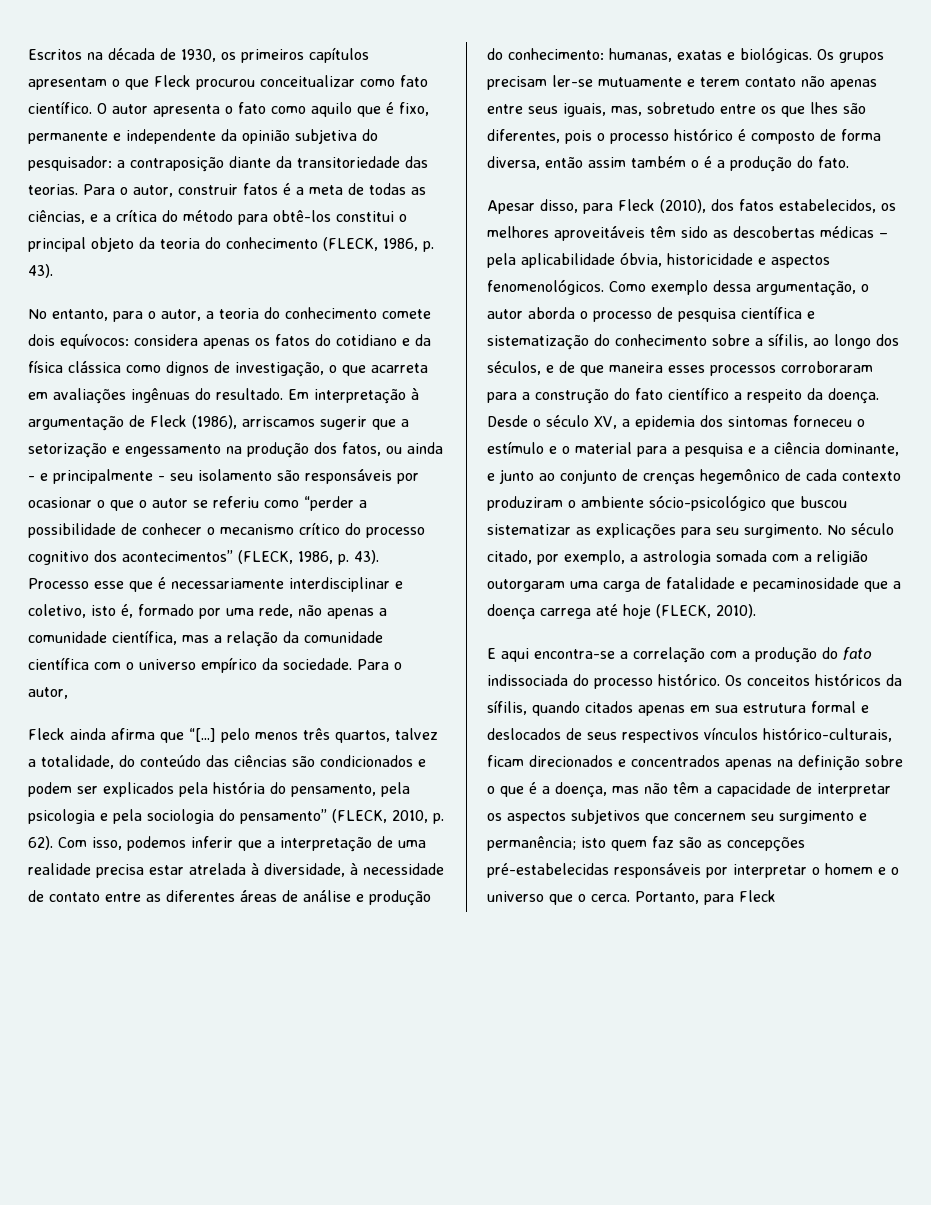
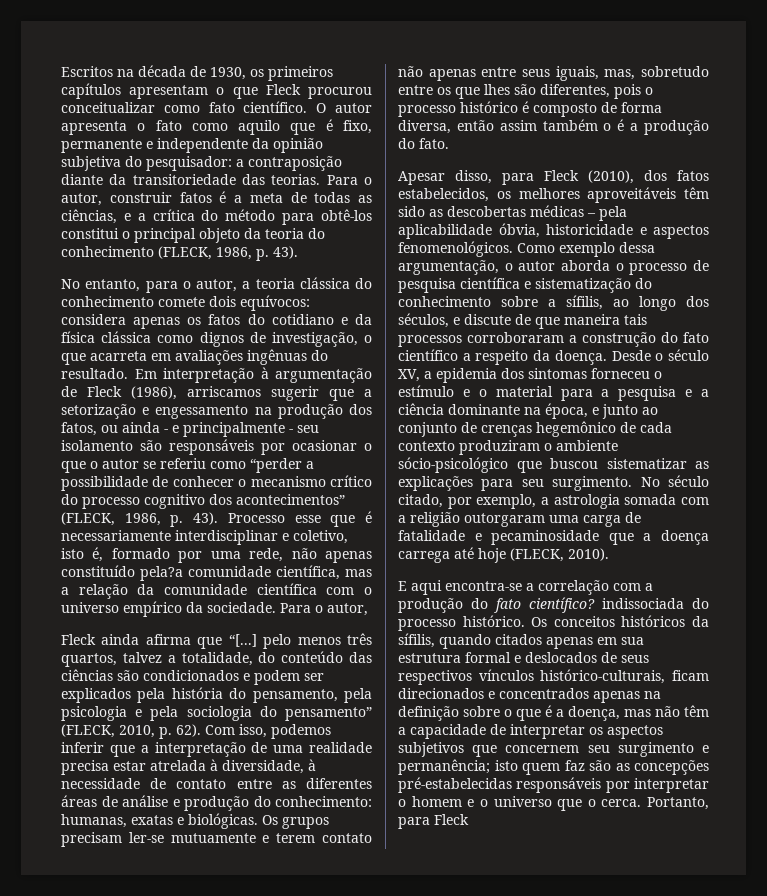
- No entanto, para o autor, a teoria do conhecimento comete dois equívocos: considera apenas os fatos do cotidiano e da física clássica como dignos de investigação, o que acarreta em avaliações ingênuas do resultado.
+ No entanto, para o autor, a teoria clássica do conhecimento comete dois equívocos: considera apenas os fatos do cotidiano e da física clássica como dignos de investigação, o que acarreta em avaliações ingênuas do resultado.
- Processo esse que é necessariamente interdisciplinar e coletivo, isto é, formado por uma rede, não apenas a comunidade científica, mas a relação da comunidade científica com o universo empírico da sociedade.
+ Processo esse que é necessariamente interdisciplinar e coletivo, isto é, formado por uma rede, não apenas constituído pela?a comunidade científica, mas a relação da comunidade científica com o universo empírico da sociedade.
- Como exemplo dessa argumentação, o autor aborda o processo de pesquisa científica e sistematização do conhecimento sobre a sífilis, ao longo dos séculos, e de que maneira esses processos corroboraram para a construção do fato científico a respeito da doença.
+ Como exemplo dessa argumentação, o autor aborda o processo de pesquisa científica e sistematização do conhecimento sobre a sífilis, ao longo dos séculos, e discute de que maneira tais processos corroboraram a construção do fato científico a respeito da doença.
- Desde o século XV, a epidemia dos sintomas forneceu o estímulo e o material para a pesquisa e a ciência dominante, e junto ao conjunto de crenças hegemônico de cada contexto produziram o ambiente sócio-psicológico que buscou sistematizar as explicações para seu surgimento.
+ Desde o século XV, a epidemia dos sintomas forneceu o estímulo e o material para a pesquisa e a ciência dominante na época, e junto ao conjunto de crenças hegemônico de cada contexto produziram o ambiente sócio-psicológico que buscou sistematizar as explicações para seu surgimento.
- E aqui encontra-se a correlação com a produção do fato indissociada do processo histórico.
+ E aqui encontra-se a correlação com a produção do fato científico? indissociada do processo histórico.

